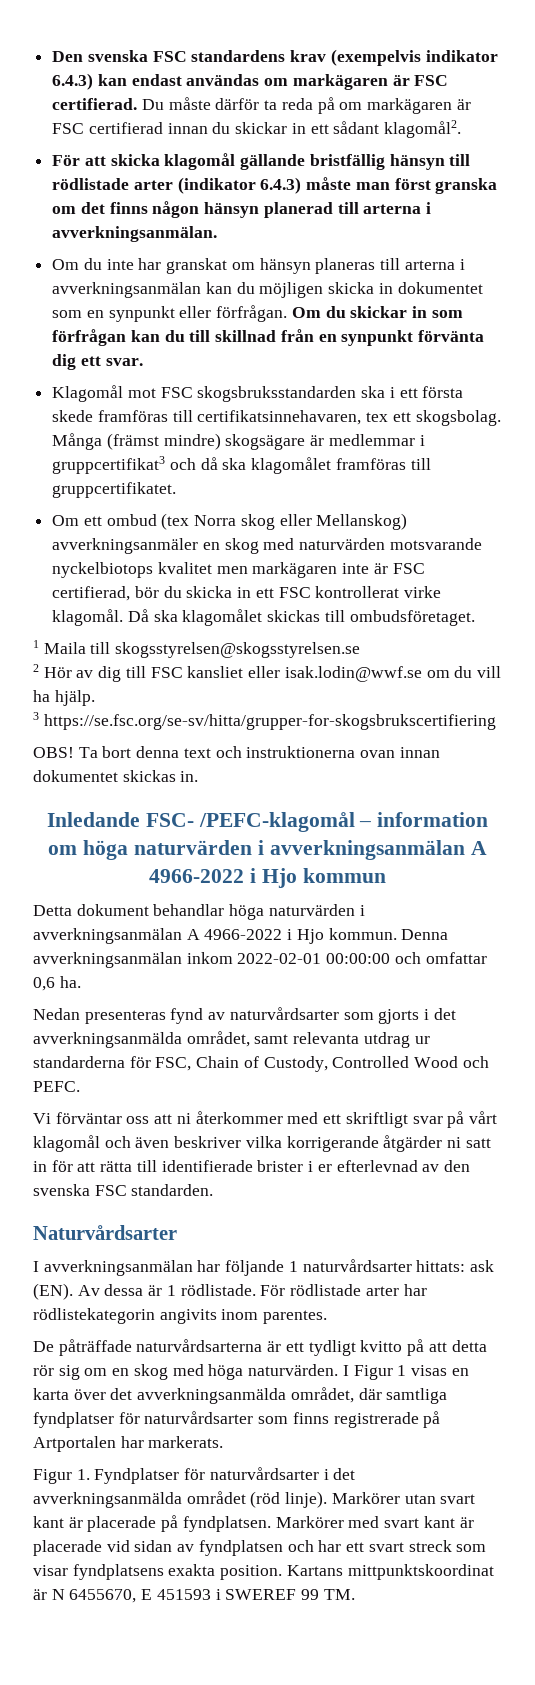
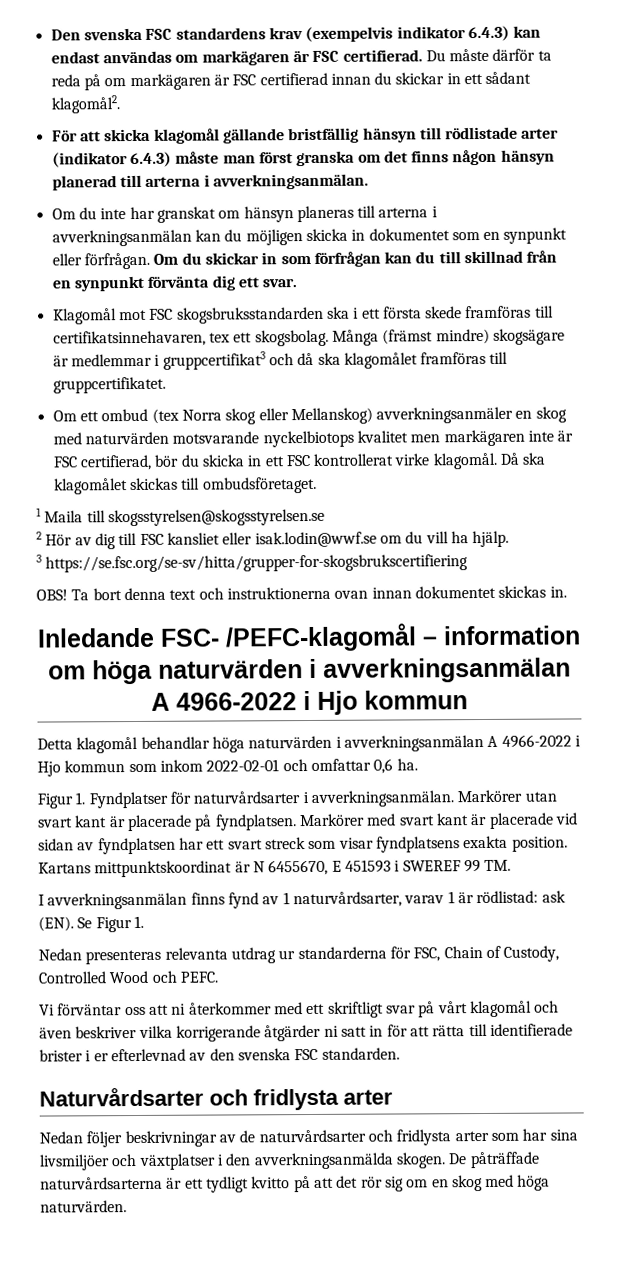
- Detta dokument behandlar höga naturvärden i avverkningsanmälan A 4966-2022 i Hjo kommun. Denna avverkningsanmälan inkom 2022-02-01 00:00:00 och omfattar 0,6 ha.
+ Detta klagomål behandlar höga naturvärden i avverkningsanmälan A 4966-2022 i Hjo kommun som inkom 2022-02-01 och omfattar 0,6 ha.
- Nedan presenteras fynd av naturvårdsarter som gjorts i det avverkningsanmälda området, samt relevanta utdrag ur standarderna för FSC, Chain of Custody, Controlled Wood och PEFC.
+ Figur 1. Fyndplatser för naturvårdsarter i avverkningsanmälan. Markörer utan svart kant är placerade på fyndplatsen. Markörer med svart kant är placerade vid sidan av fyndplatsen har ett svart streck som visar fyndplatsens exakta position. Kartans mittpunktskoordinat är N 6455670, E 451593 i SWEREF 99 TM.
+ I avverkningsanmälan finns fynd av 1 naturvårdsarter, varav 1 är rödlistad: ask (EN). Se Figur 1.
+ Nedan presenteras relevanta utdrag ur standarderna för FSC, Chain of Custody, Controlled Wood och PEFC.
- Naturvårdsarter
- I avverkningsanmälan har följande 1 naturvårdsarter hittats: ask (EN). Av dessa är 1 rödlistade. För rödlistade arter har rödlistekategorin angivits inom parentes.
- De påträffade naturvårdsarterna är ett tydligt kvitto på att detta rör sig om en skog med höga naturvärden. I Figur 1 visas en karta över det avverkningsanmälda området, där samtliga fyndplatser för naturvårdsarter som finns registrerade på Artportalen har markerats.
- Figur 1. Fyndplatser för naturvårdsarter i det avverkningsanmälda området (röd linje). Markörer utan svart kant är placerade på fyndplatsen. Markörer med svart kant är placerade vid sidan av fyndplatsen och har ett svart streck som visar fyndplatsens exakta position. Kartans mittpunktskoordinat är N 6455670, E 451593 i SWEREF 99 TM.
+ Naturvårdsarter och fridlysta arter
+ Nedan följer beskrivningar av de naturvårdsarter och fridlysta arter som har sina livsmiljöer och växtplatser i den avverkningsanmälda skogen. De påträffade naturvårdsarterna är ett tydligt kvitto på att det rör sig om en skog med höga naturvärden.

